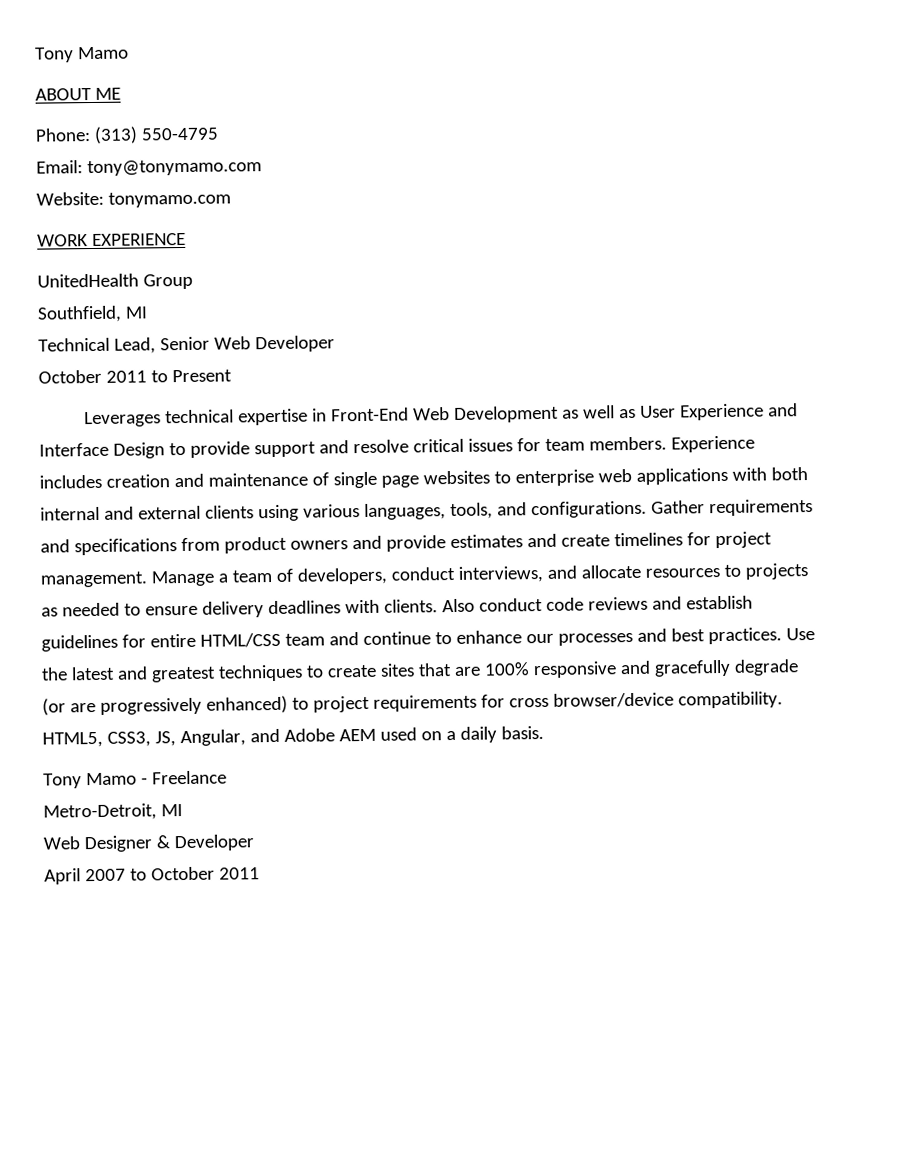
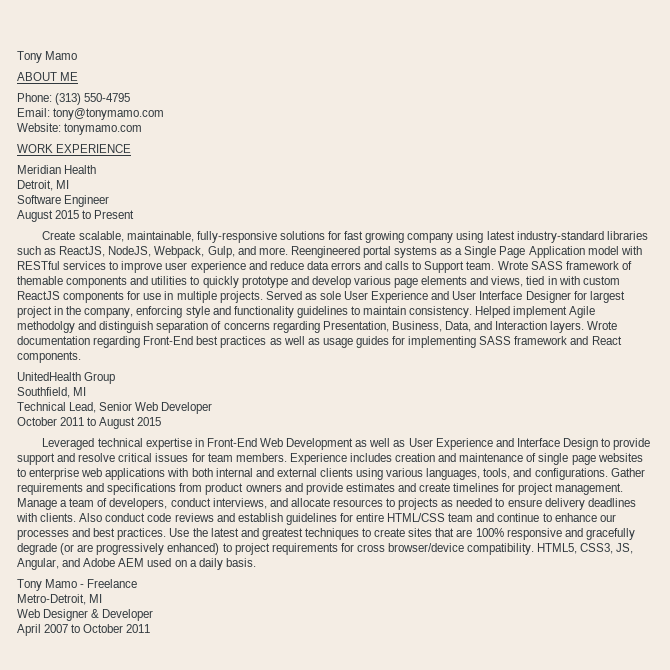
+ Meridian Health
+ Detroit, MI
+ Software Engineer
+ August 2015 to Present
+ Create scalable, maintainable, fully-responsive solutions for fast growing company using latest industry-standard libraries such as ReactJS, NodeJS, Webpack, Gulp, and more. Reengineered portal systems as a Single Page Application model with RESTful services to improve user experience and reduce data errors and calls to Support team. Wrote SASS framework of themable components and utilities to quickly prototype and develop various page elements and views, tied in with custom ReactJS components for use in multiple projects. Served as sole User Experience and User Interface Designer for largest project in the company, enforcing style and functionality guidelines to maintain consistency. Helped implement Agile methodolgy and distinguish separation of concerns regarding Presentation, Business, Data, and Interaction layers. Wrote documentation regarding Front-End best practices as well as usage guides for implementing SASS framework and React components.
- October 2011 to Present
- Leverages technical expertise in Front-End Web Development as well as User Experience and Interface Design to provide support and resolve critical issues for team members.
+ October 2011 to August 2015
+ Leveraged technical expertise in Front-End Web Development as well as User Experience and Interface Design to provide support and resolve critical issues for team members.

